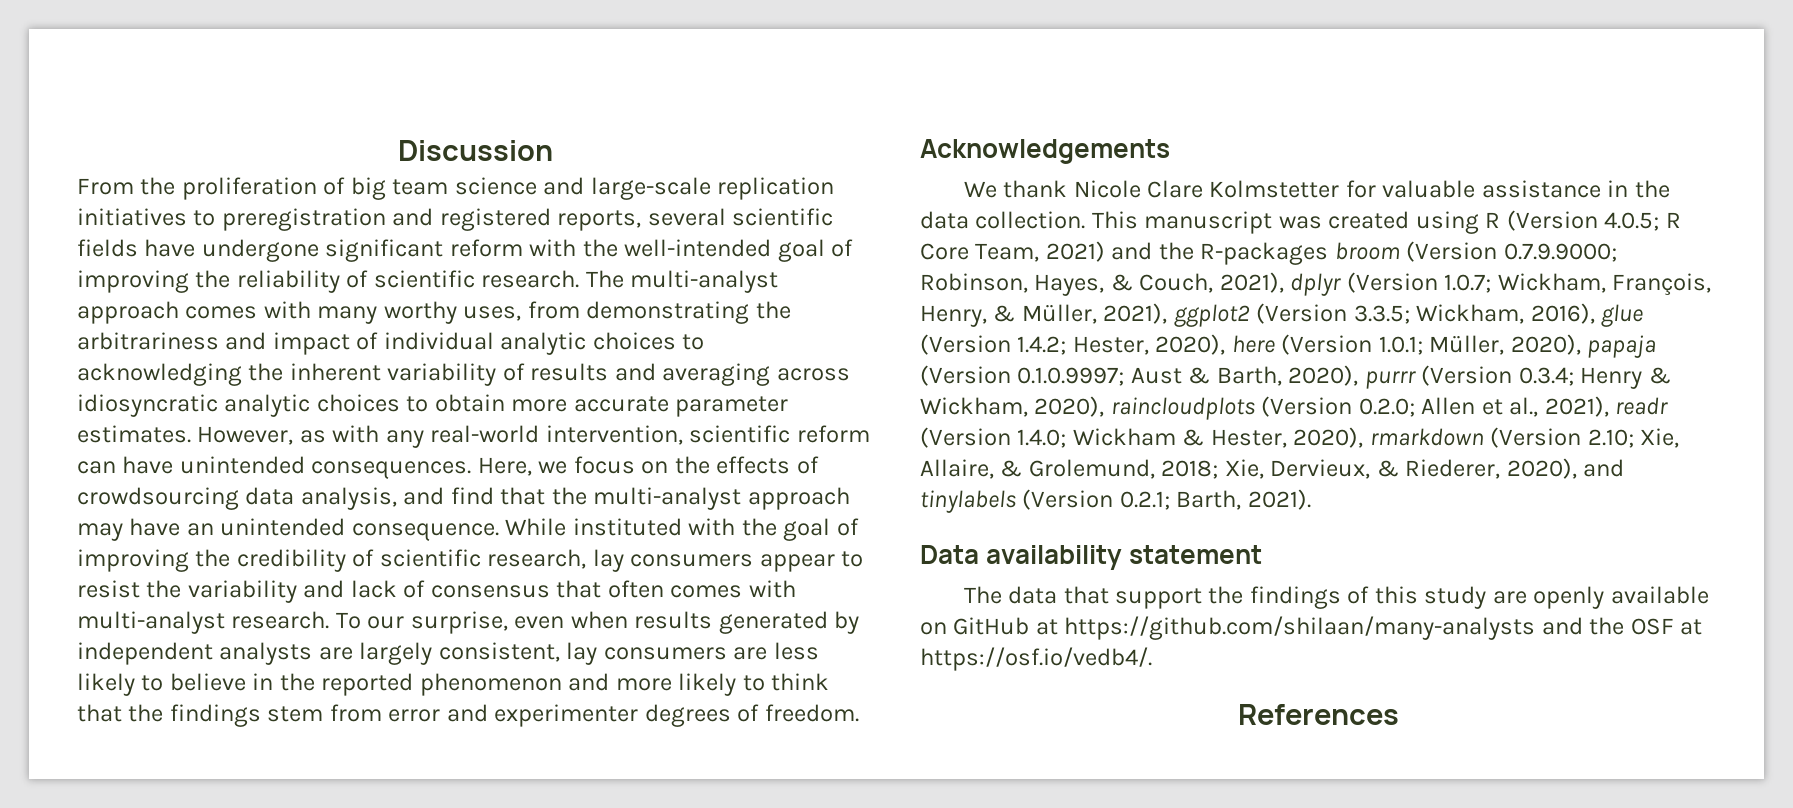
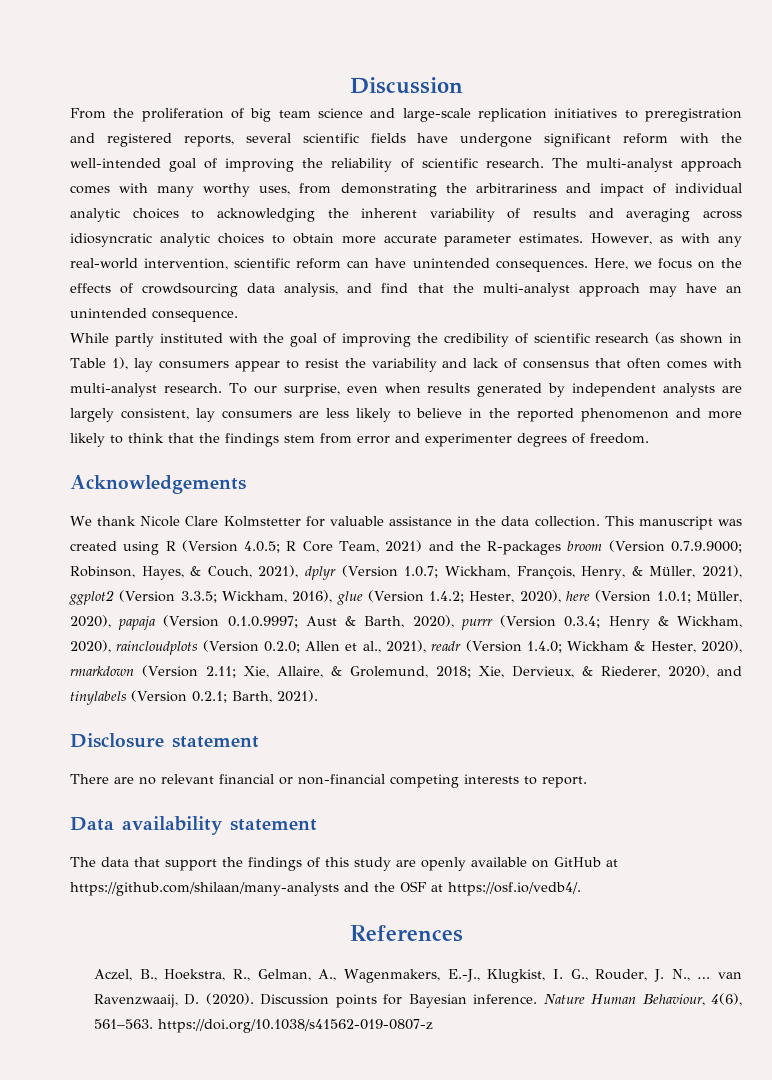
- Here, we focus on the effects of crowdsourcing data analysis, and find that the multi-analyst approach may have an unintended consequence. While instituted with the goal of improving the credibility of scientific research, lay consumers appear to resist the variability and lack of consensus that often comes with multi-analyst research.
+ Here, we focus on the effects of crowdsourcing data analysis, and find that the multi-analyst approach may have an unintended consequence.
+ While partly instituted with the goal of improving the credibility of scientific research (as shown in Table 1), lay consumers appear to resist the variability and lack of consensus that often comes with multi-analyst research.
- Wickham & Hester, 2020), rmarkdown (Version 2.10;
+ Wickham & Hester, 2020), rmarkdown (Version 2.11;
+ Disclosure statement
+ There are no relevant financial or non-financial competing interests to report.
+ Aczel, B., Hoekstra, R., Gelman, A., Wagenmakers, E.-J., Klugkist, I. G., Rouder, J. N., … van Ravenzwaaij, D. (2020). Discussion points for Bayesian inference. Nature Human Behaviour, 4(6), 561–563. https://doi.org/10.1038/s41562-019-0807-z

